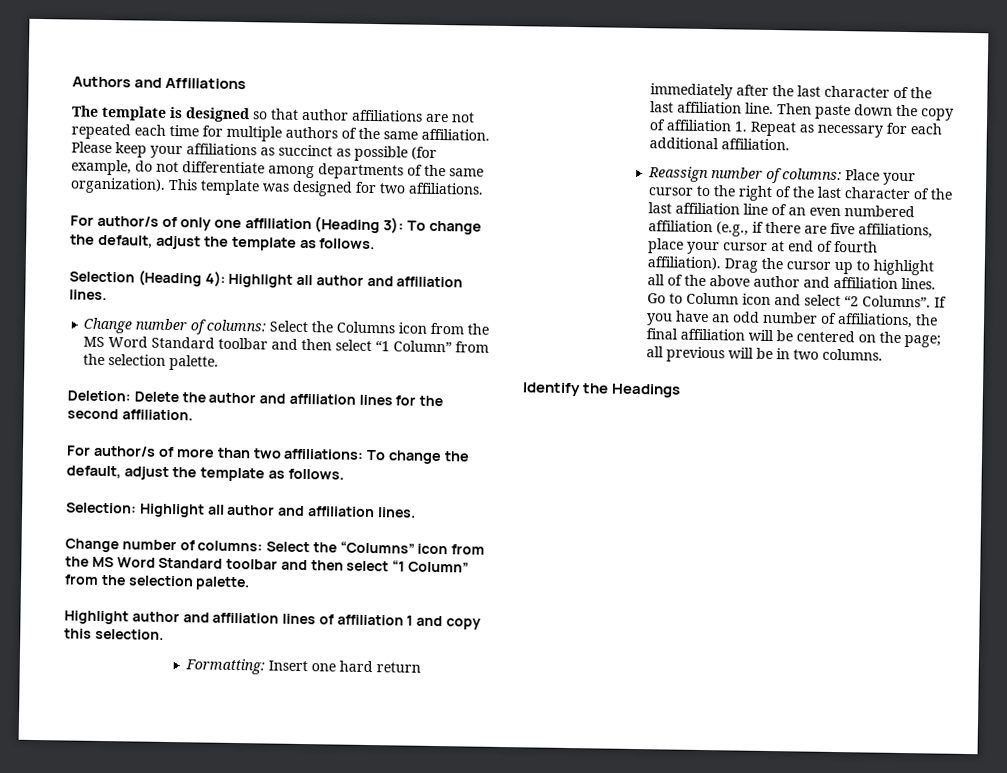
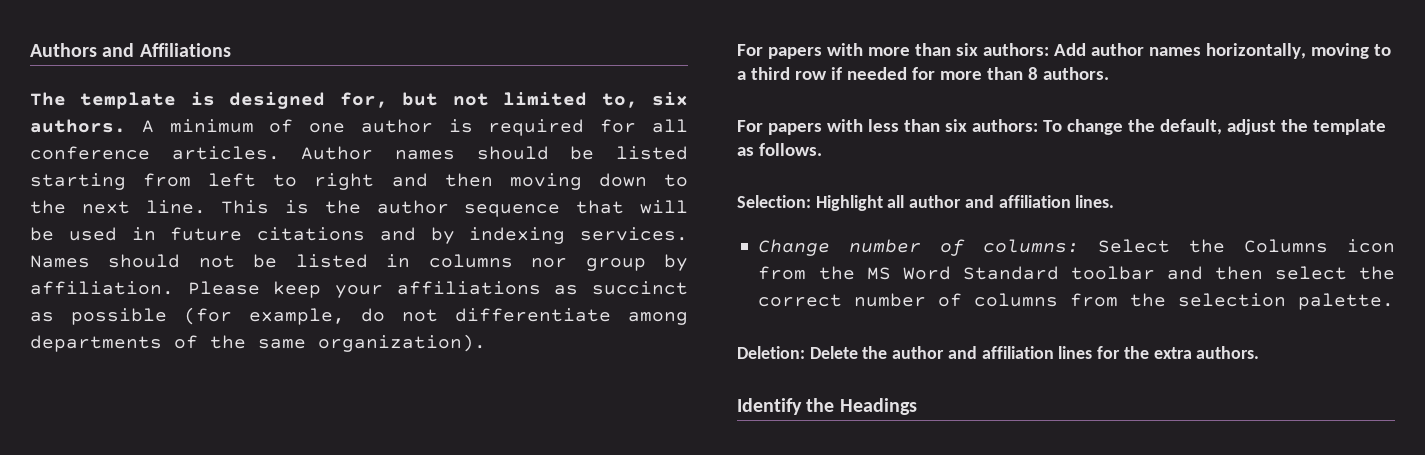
- The template is designed so that author affiliations are not repeated each time for multiple authors of the same affiliation.
+ The template is designed for, but not limited to, six authors. A minimum of one author is required for all conference articles. Author names should be listed starting from left to right and then moving down to the next line. This is the author sequence that will be used in future citations and by indexing services. Names should not be listed in columns nor group by affiliation.
- Please keep your affiliations as succinct as possible (for example, do not differentiate among departments of the same organization). This template was designed for two affiliations.
- For author/s of only one affiliation (Heading 3): To change the default, adjust the template as follows.
- Selection (Heading 4): Highlight all author and affiliation lines.
+ Please keep your affiliations as succinct as possible (for example, do not differentiate among departments of the same organization).
+ For papers with more than six authors: Add author names horizontally, moving to a third row if needed for more than 8 authors.
+ For papers with less than six authors: To change the default, adjust the template as follows.
+ Selection: Highlight all author and affiliation lines.
- Change number of columns: Select the Columns icon from the MS Word Standard toolbar and then select “1 Column” from the selection palette.
+ Change number of columns: Select the Columns icon from the MS Word Standard toolbar and then select the correct number of columns from the selection palette.
- Deletion: Delete the author and affiliation lines for the second affiliation.
- For author/s of more than two affiliations: To change the default, adjust the template as follows.
- Selection: Highlight all author and affiliation lines.
- Change number of columns: Select the “Columns” icon from the MS Word Standard toolbar and then select “1 Column” from the selection palette.
- Highlight author and affiliation lines of affiliation 1 and copy this selection.
- Formatting: Insert one hard return immediately after the last character of the last affiliation line. Then paste down the copy of affiliation 1. Repeat as necessary for each additional affiliation.
- Reassign number of columns: Place your cursor to the right of the last character of the last affiliation line of an even numbered affiliation (e.g., if there are five affiliations, place your cursor at end of fourth affiliation). Drag the cursor up to highlight all of the above author and affiliation lines. Go to Column icon and select “2 Columns”. If you have an odd number of affiliations, the final affiliation will be centered on the page; all previous will be in two columns.
+ Deletion: Delete the author and affiliation lines for the extra authors.

